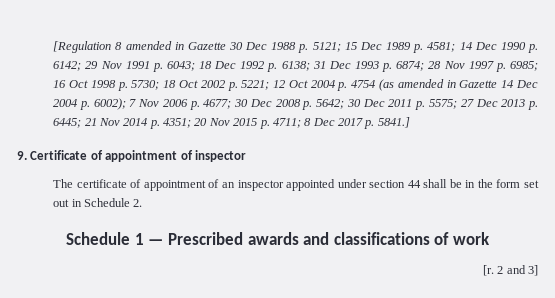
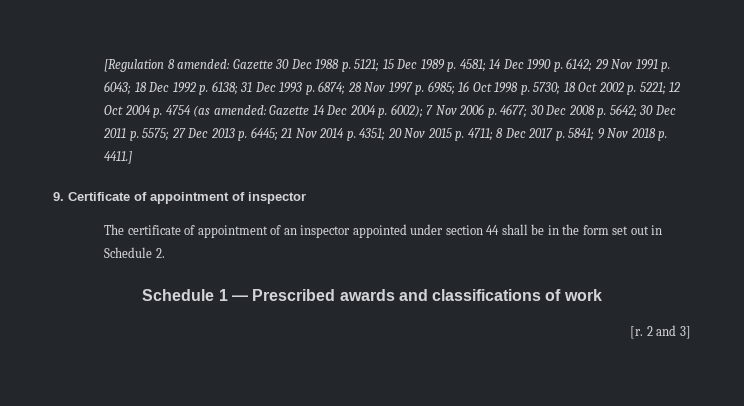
- [Regulation 8 amended in Gazette 30 Dec 1988 p. 5121;
+ [Regulation 8 amended: Gazette 30 Dec 1988 p. 5121;
- 12 Oct 2004 p. 4754 (as amended in Gazette 14 Dec 2004 p. 6002);
+ 12 Oct 2004 p. 4754 (as amended: Gazette 14 Dec 2004 p. 6002);
- 8 Dec 2017 p. 5841.]
+ 8 Dec 2017 p. 5841; 9 Nov 2018 p. 4411.]

